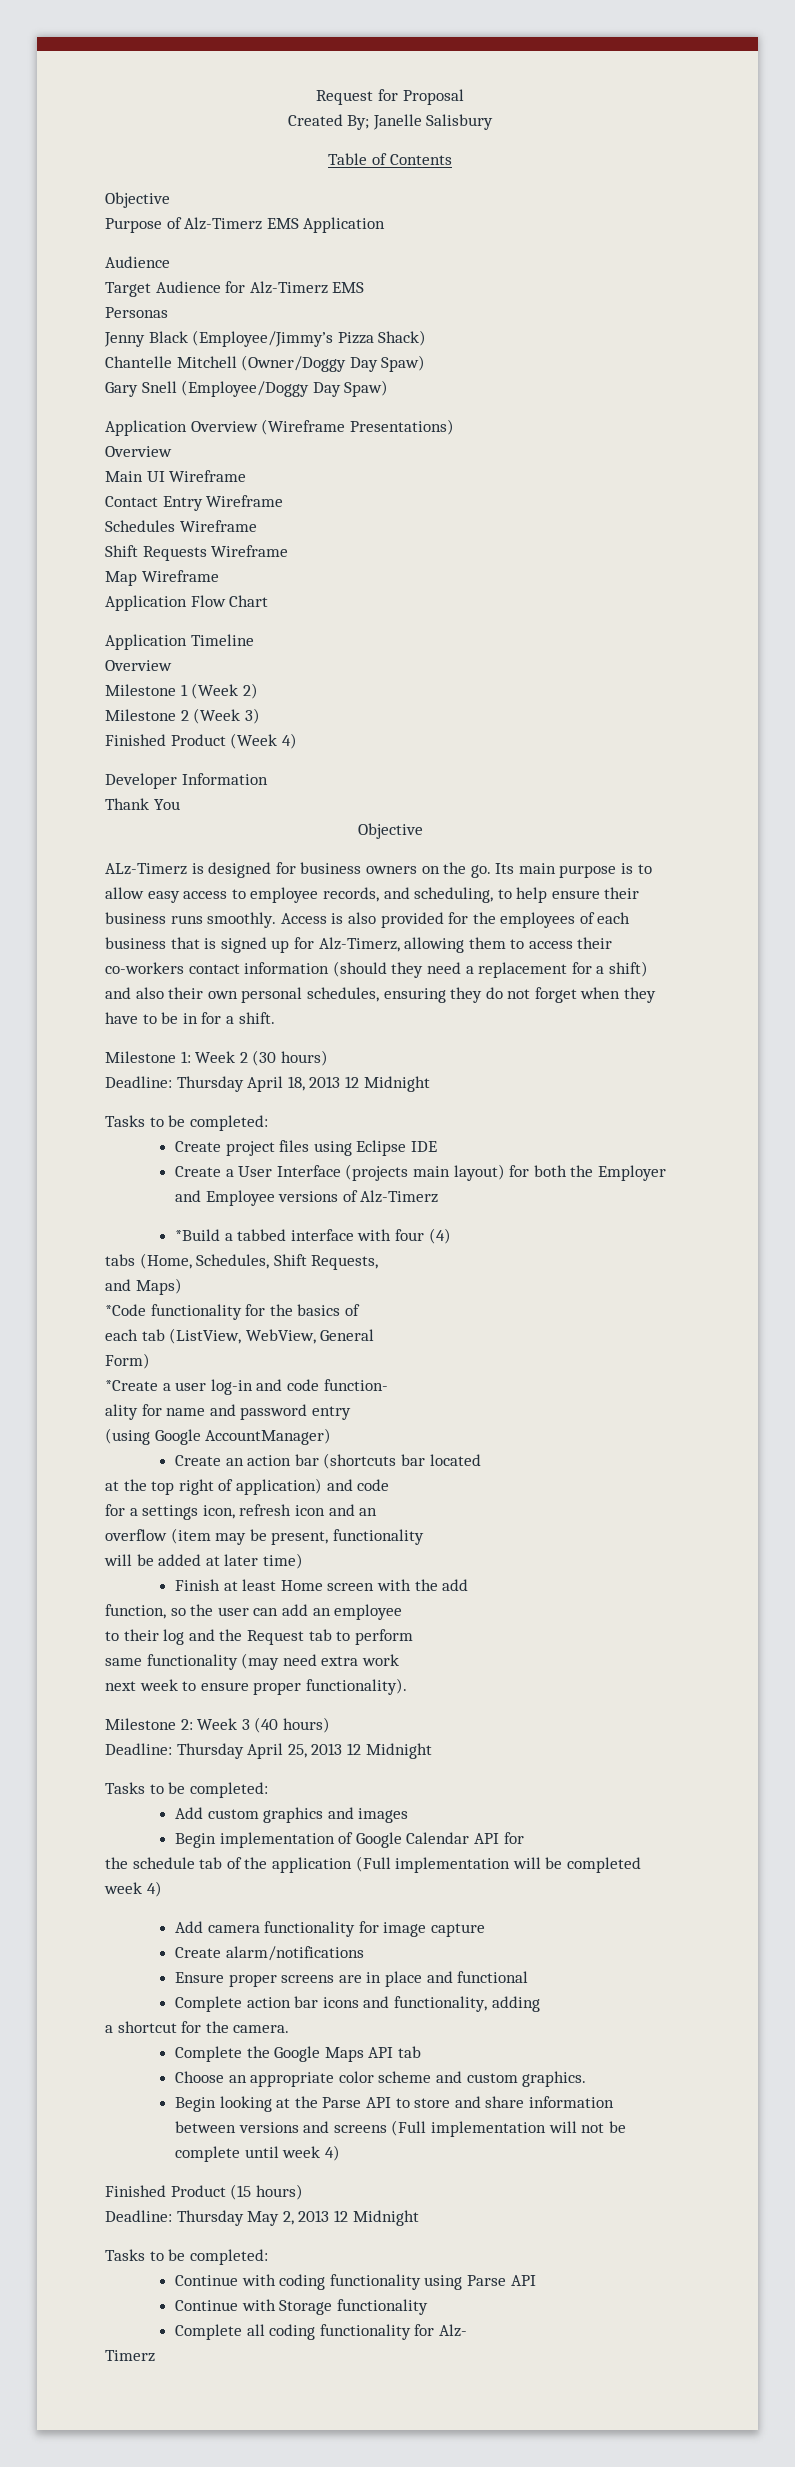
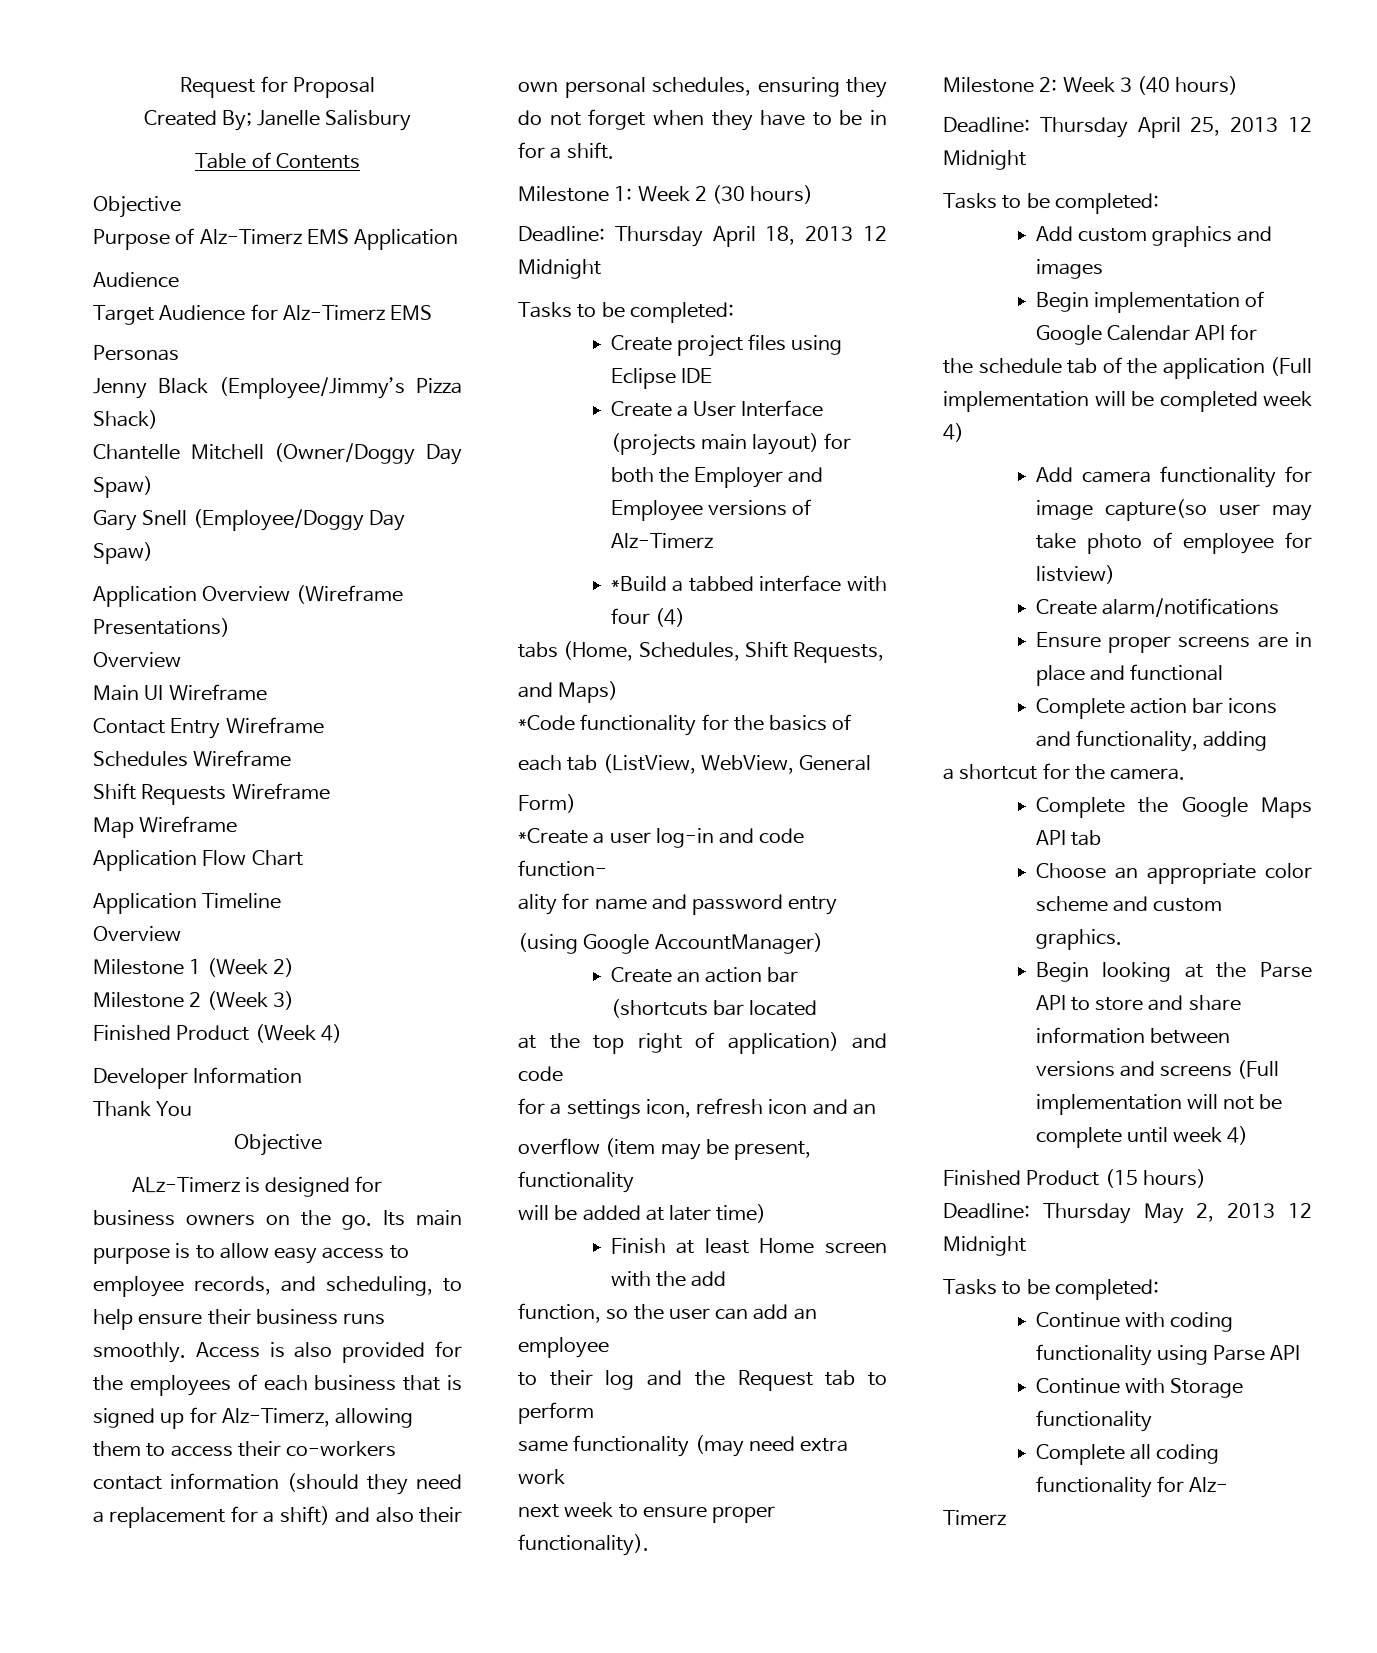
- Add camera functionality for image capture
+ Add camera functionality for image capture(so user may take photo of employee for listview)

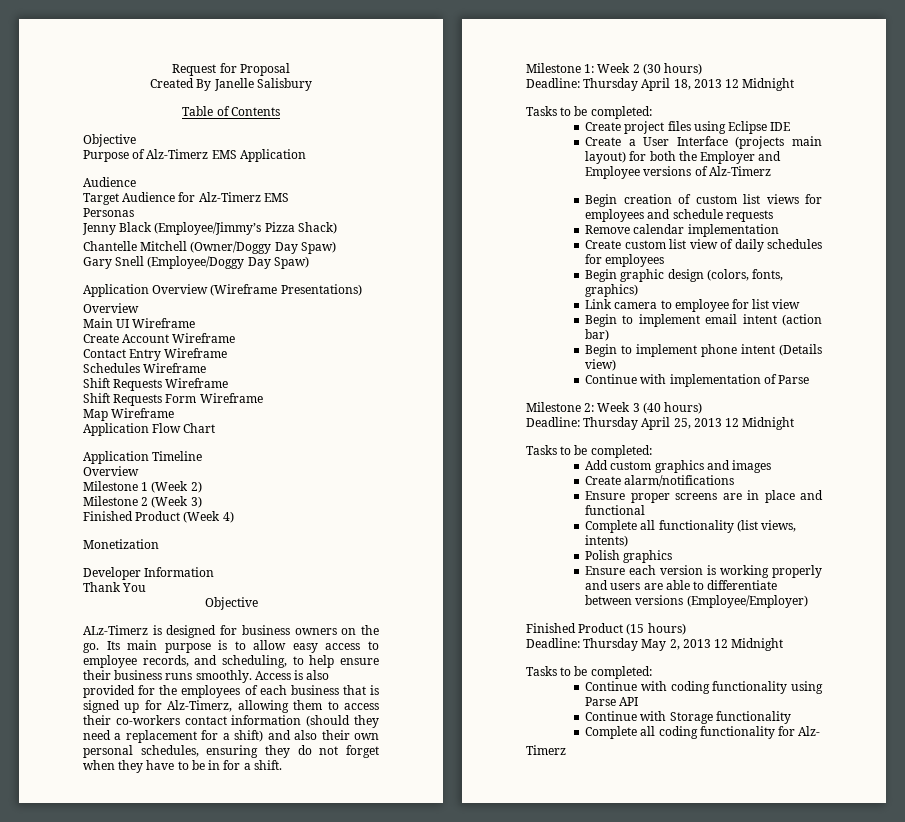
- Created By; Janelle Salisbury
+ Created By Janelle Salisbury
+ Create Account Wireframe
+ Shift Requests Form Wireframe
+ Monetization
- *Build a tabbed interface with four (4)
- tabs (Home, Schedules, Shift Requests,
- and Maps)
- *Code functionality for the basics of
- each tab (ListView, WebView, General
- Form)
- *Create a user log-in and code function-
- ality for name and password entry
- (using Google AccountManager)
- Create an action bar (shortcuts bar located
- at the top right of application) and code
- for a settings icon, refresh icon and an
- overflow (item may be present, functionality
- will be added at later time)
- Finish at least Home screen with the add
- function, so the user can add an employee
- to their log and the Request tab to perform
- same functionality (may need extra work
- next week to ensure proper functionality).
+ Begin creation of custom list views for employees and schedule requests
+ Remove calendar implementation
+ Create custom list view of daily schedules for employees
+ Begin graphic design (colors, fonts, graphics)
+ Link camera to employee for list view
+ Begin to implement email intent (action bar)
+ Begin to implement phone intent (Details view)
+ Continue with implementation of Parse
- Begin implementation of Google Calendar API for
- the schedule tab of the application (Full implementation will be completed week 4)
- Add camera functionality for image capture(so user may take photo of employee for listview)
- Complete action bar icons and functionality, adding
- a shortcut for the camera.
- Complete the Google Maps API tab
- Choose an appropriate color scheme and custom graphics.
- Begin looking at the Parse API to store and share information between versions and screens (Full implementation will not be complete until week 4)
+ Complete all functionality (list views, intents)
+ Polish graphics
+ Ensure each version is working properly and users are able to differentiate between versions (Employee/Employer)

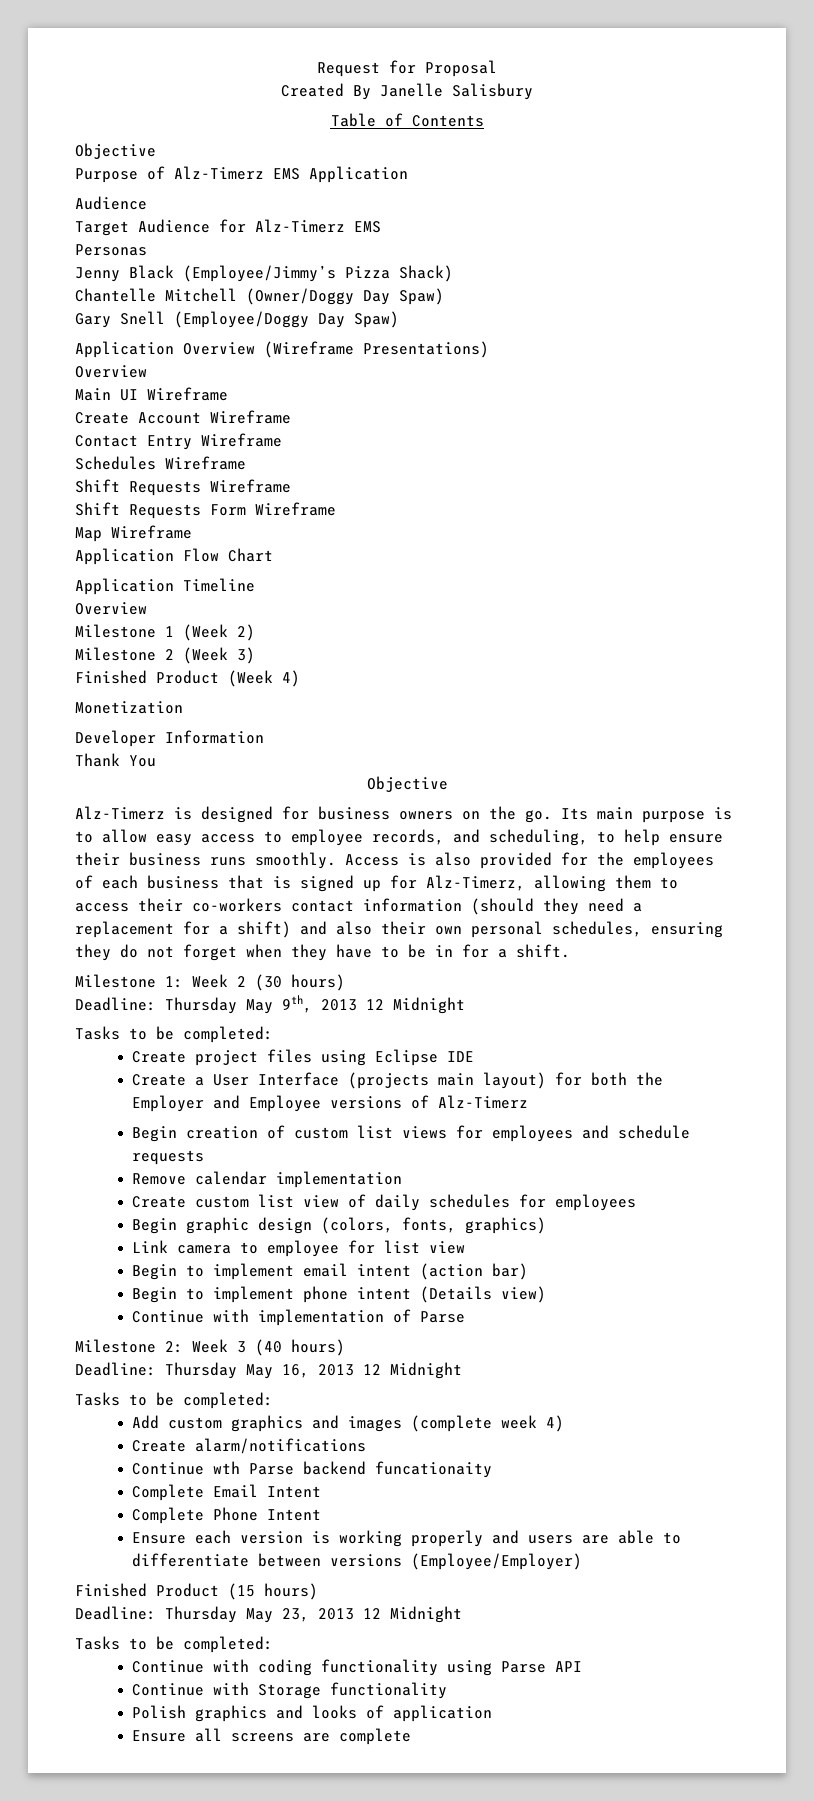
- ALz-Timerz is designed for business owners on the go.
+ Alz-Timerz is designed for business owners on the go.
- Deadline: Thursday April 18, 2013 12 Midnight
+ Deadline: Thursday May 9th, 2013 12 Midnight
- Deadline: Thursday April 25, 2013 12 Midnight
+ Deadline: Thursday May 16, 2013 12 Midnight
- Add custom graphics and images
+ Add custom graphics and images (complete week 4)
- Ensure proper screens are in place and functional
- Complete all functionality (list views, intents)
- Polish graphics
+ Continue wth Parse backend funcationaity
+ Complete Email Intent
+ Complete Phone Intent
- Deadline: Thursday May 2, 2013 12 Midnight
+ Deadline: Thursday May 23, 2013 12 Midnight
- Complete all coding functionality for Alz-
- Timerz
+ Polish graphics and looks of application
+ Ensure all screens are complete

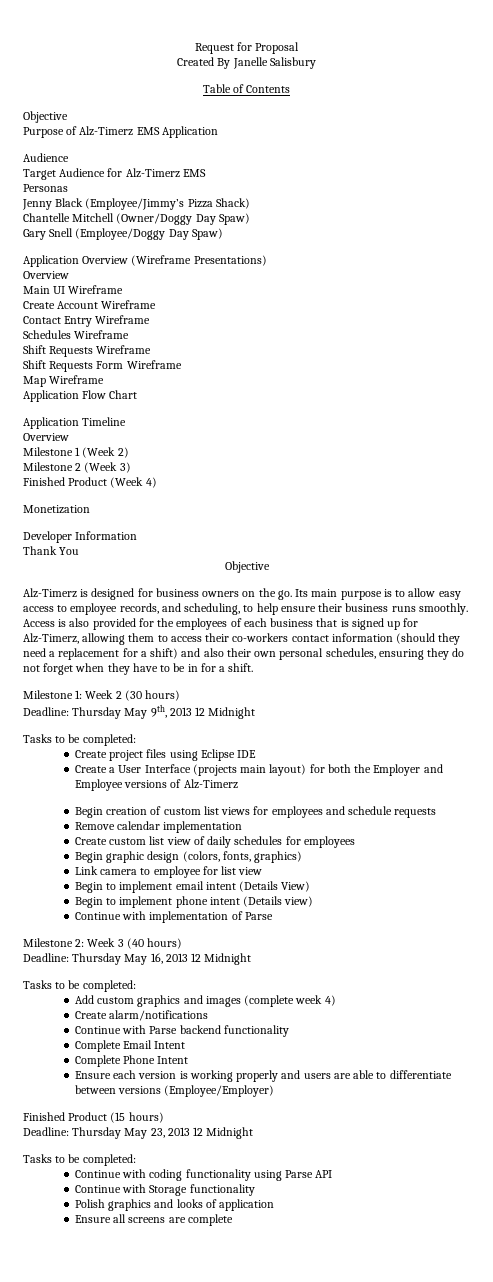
- Begin to implement email intent (action bar)
+ Begin to implement email intent (Details View)
- Continue wth Parse backend funcationaity
+ Continue with Parse backend functionality

